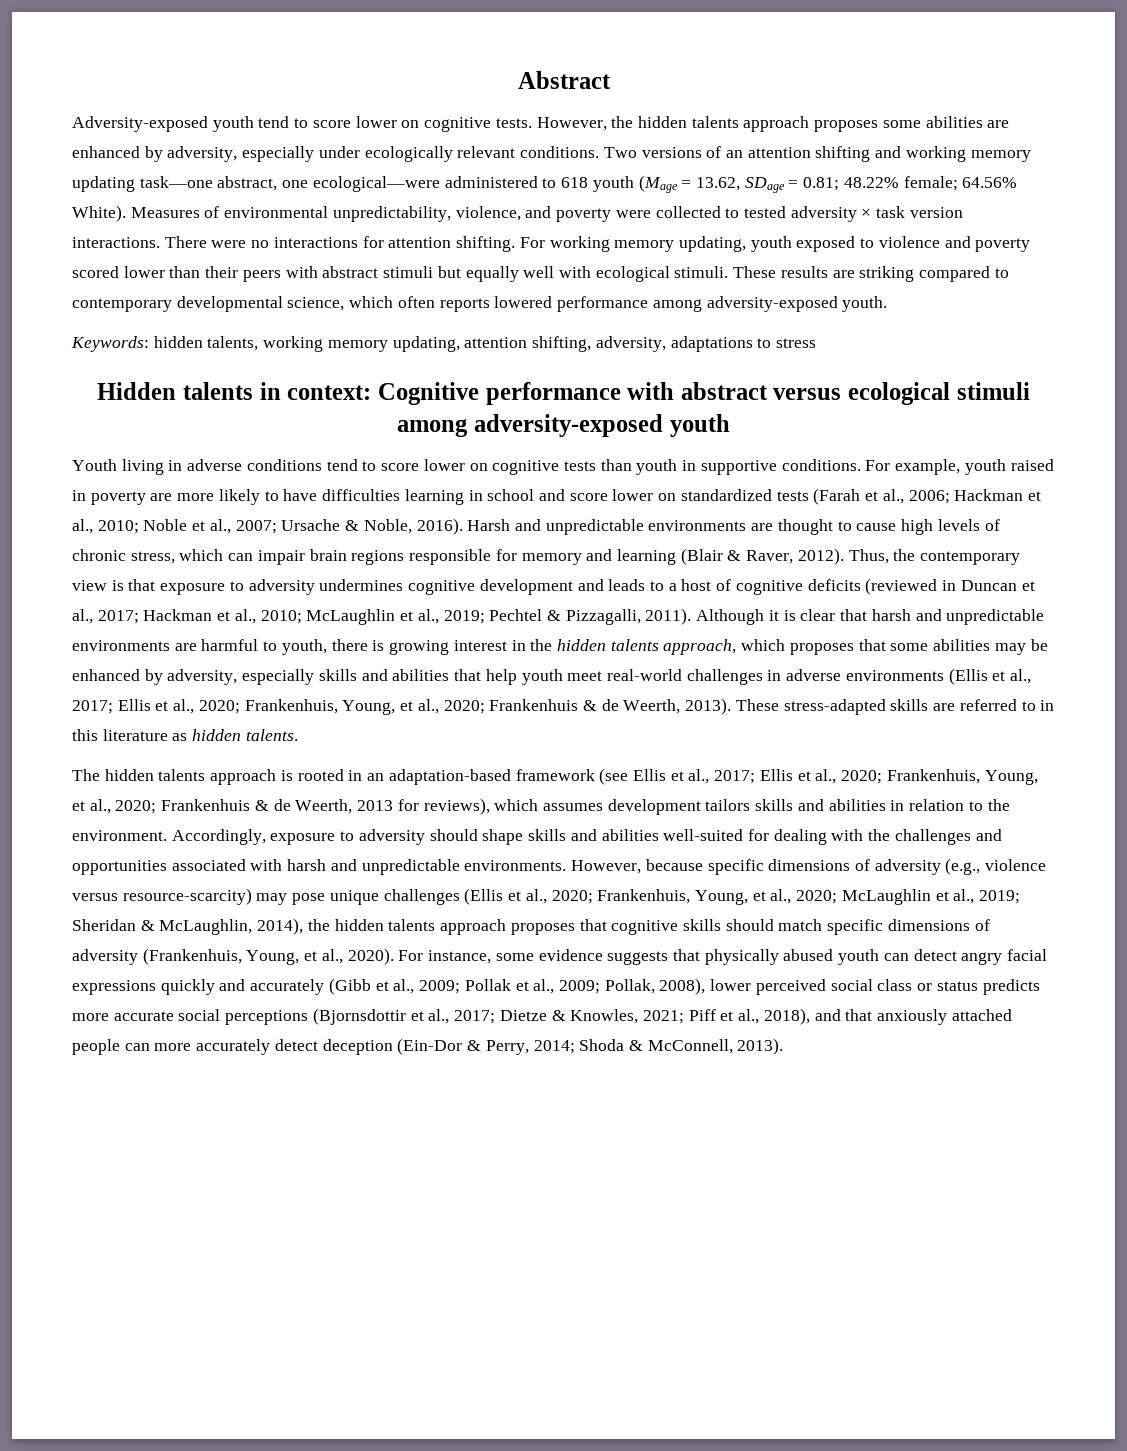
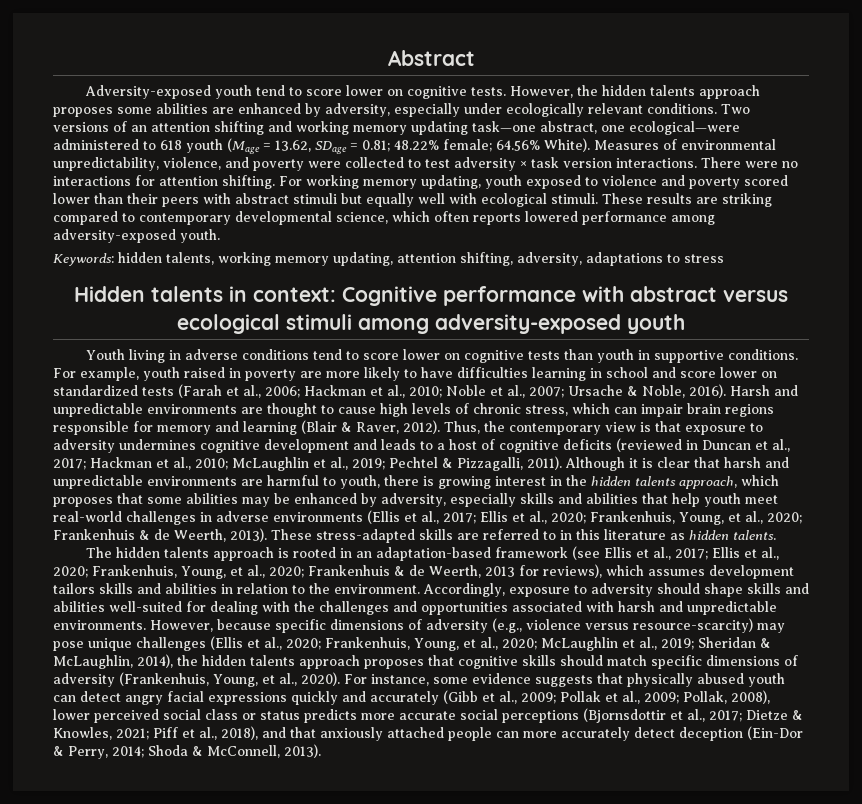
- Measures of environmental unpredictability, violence, and poverty were collected to tested adversity × task version interactions.
+ Measures of environmental unpredictability, violence, and poverty were collected to test adversity × task version interactions.

